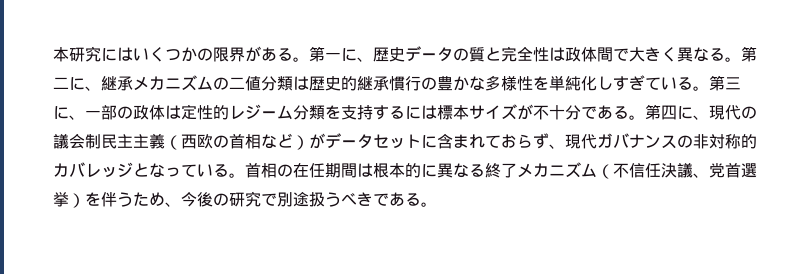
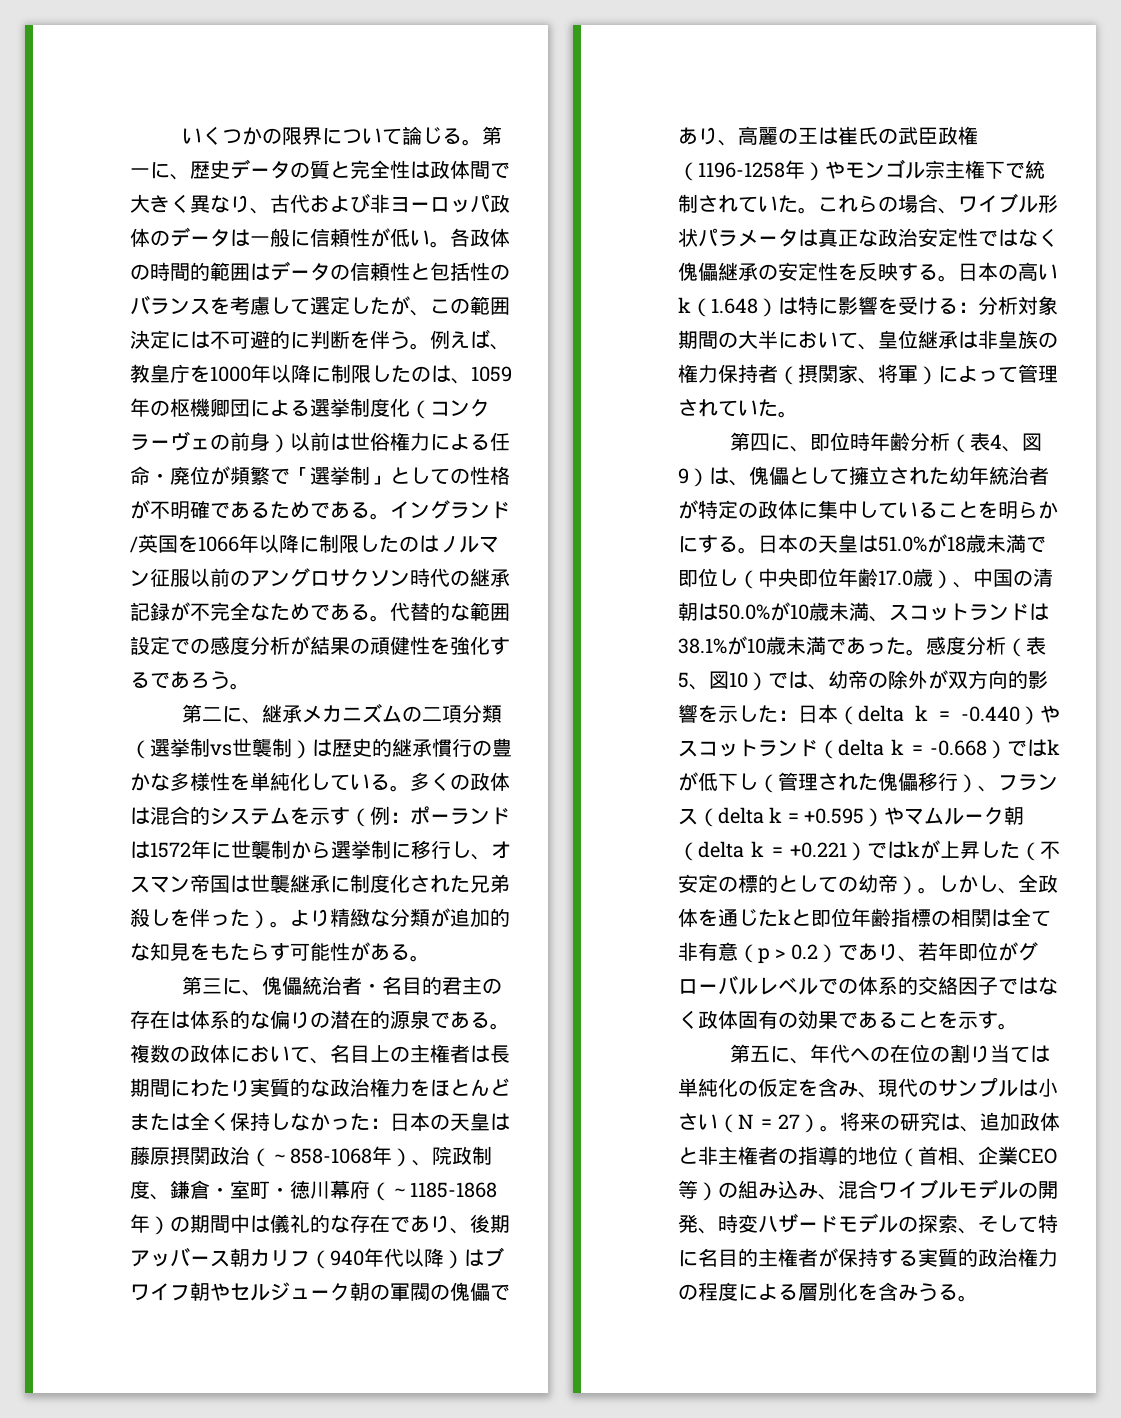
- 本研究にはいくつかの限界がある。
+ いくつかの限界について論じる。
- 第一に、歴史データの質と完全性は政体間で大きく異なる。第二に、継承メカニズムの二値分類は歴史的継承慣行の豊かな多様性を単純化しすぎている。第三に、一部の政体は定性的レジーム分類を支持するには標本サイズが不十分である。第四に、現代の議会制民主主義（西欧の首相など）がデータセットに含まれておらず、現代ガバナンスの非対称的カバレッジとなっている。首相の在任期間は根本的に異なる終了メカニズム（不信任決議、党首選挙）を伴うため、今後の研究で別途扱うべきである。
+ 第一に、歴史データの質と完全性は政体間で大きく異なり、古代および非ヨーロッパ政体のデータは一般に信頼性が低い。各政体の時間的範囲はデータの信頼性と包括性のバランスを考慮して選定したが、この範囲決定には不可避的に判断を伴う。例えば、教皇庁を1000年以降に制限したのは、1059年の枢機卿団による選挙制度化（コンクラーヴェの前身）以前は世俗権力による任命・廃位が頻繁で「選挙制」としての性格が不明確であるためである。イングランド/英国を1066年以降に制限したのはノルマン征服以前のアングロサクソン時代の継承記録が不完全なためである。代替的な範囲設定での感度分析が結果の頑健性を強化するであろう。
+ 第二に、継承メカニズムの二項分類（選挙制vs世襲制）は歴史的継承慣行の豊かな多様性を単純化している。多くの政体は混合的システムを示す（例：ポーランドは1572年に世襲制から選挙制に移行し、オスマン帝国は世襲継承に制度化された兄弟殺しを伴った）。より精緻な分類が追加的な知見をもたらす可能性がある。
+ 第三に、傀儡統治者・名目的君主の存在は体系的な偏りの潜在的源泉である。複数の政体において、名目上の主権者は長期間にわたり実質的な政治権力をほとんどまたは全く保持しなかった：日本の天皇は藤原摂関政治（～858-1068年）、院政制度、鎌倉・室町・徳川幕府（～1185-1868年）の期間中は儀礼的な存在であり、後期アッバース朝カリフ（940年代以降）はブワイフ朝やセルジューク朝の軍閥の傀儡であり、高麗の王は崔氏の武臣政権（1196-1258年）やモンゴル宗主権下で統制されていた。これらの場合、ワイブル形状パラメータは真正な政治安定性ではなく傀儡継承の安定性を反映する。日本の高いk（1.648）は特に影響を受ける：分析対象期間の大半において、皇位継承は非皇族の権力保持者（摂関家、将軍）によって管理されていた。
+ 第四に、即位時年齢分析（表4、図9）は、傀儡として擁立された幼年統治者が特定の政体に集中していることを明らかにする。日本の天皇は51.0%が18歳未満で即位し（中央即位年齢17.0歳）、中国の清朝は50.0%が10歳未満、スコットランドは38.1%が10歳未満であった。感度分析（表5、図10）では、幼帝の除外が双方向的影響を示した：日本（delta k = -0.440）やスコットランド（delta k = -0.668）ではkが低下し（管理された傀儡移行）、フランス（delta k = +0.595）やマムルーク朝（delta k = +0.221）ではkが上昇した（不安定の標的としての幼帝）。しかし、全政体を通じたkと即位年齢指標の相関は全て非有意（p > 0.2）であり、若年即位がグローバルレベルでの体系的交絡因子ではなく政体固有の効果であることを示す。
+ 第五に、年代への在位の割り当ては単純化の仮定を含み、現代のサンプルは小さい（N = 27）。将来の研究は、追加政体と非主権者の指導的地位（首相、企業CEO等）の組み込み、混合ワイブルモデルの開発、時変ハザードモデルの探索、そして特に名目的主権者が保持する実質的政治権力の程度による層別化を含みうる。

